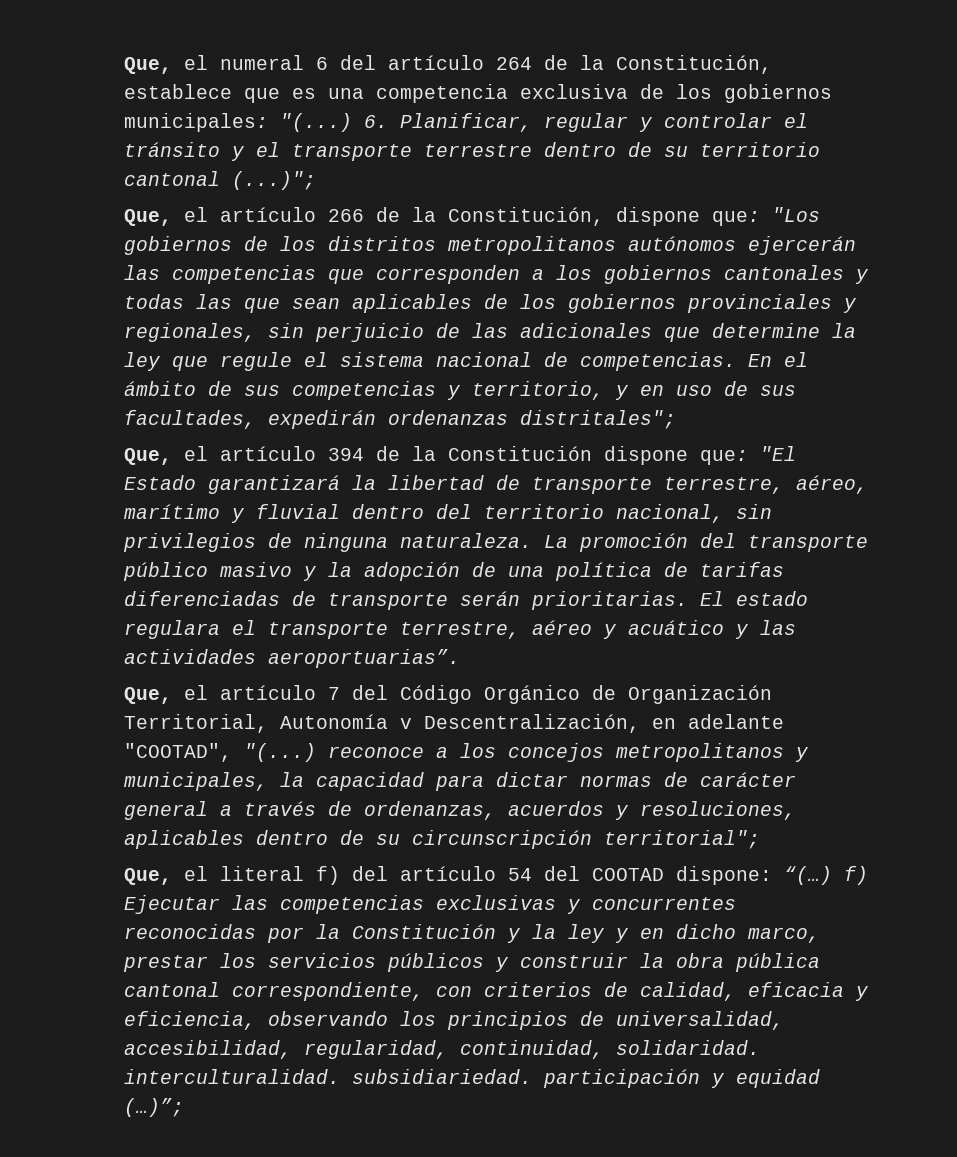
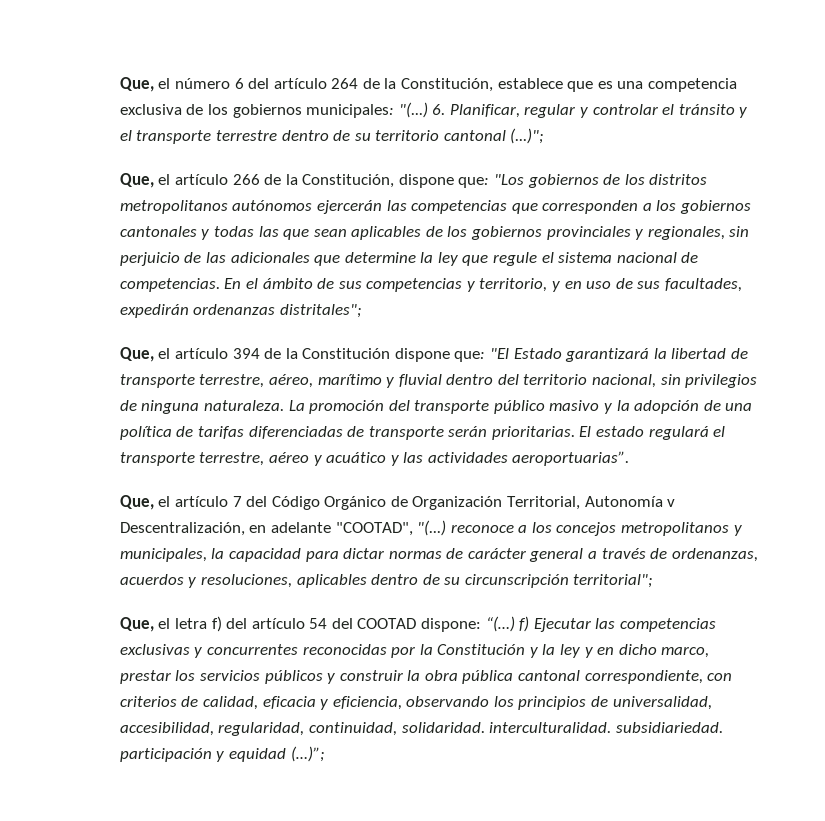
- Que, el numeral 6 del artículo 264 de la Constitución, establece que es una competencia exclusiva de los gobiernos municipales: "(...)
+ Que, el número 6 del artículo 264 de la Constitución, establece que es una competencia exclusiva de los gobiernos municipales: "(...)
- El estado regulara el transporte terrestre, aéreo y acuático y las actividades aeroportuarias”.
+ El estado regulará el transporte terrestre, aéreo y acuático y las actividades aeroportuarias”.
- Que, el literal f) del artículo 54 del COOTAD dispone:
+ Que, el letra f) del artículo 54 del COOTAD dispone:

